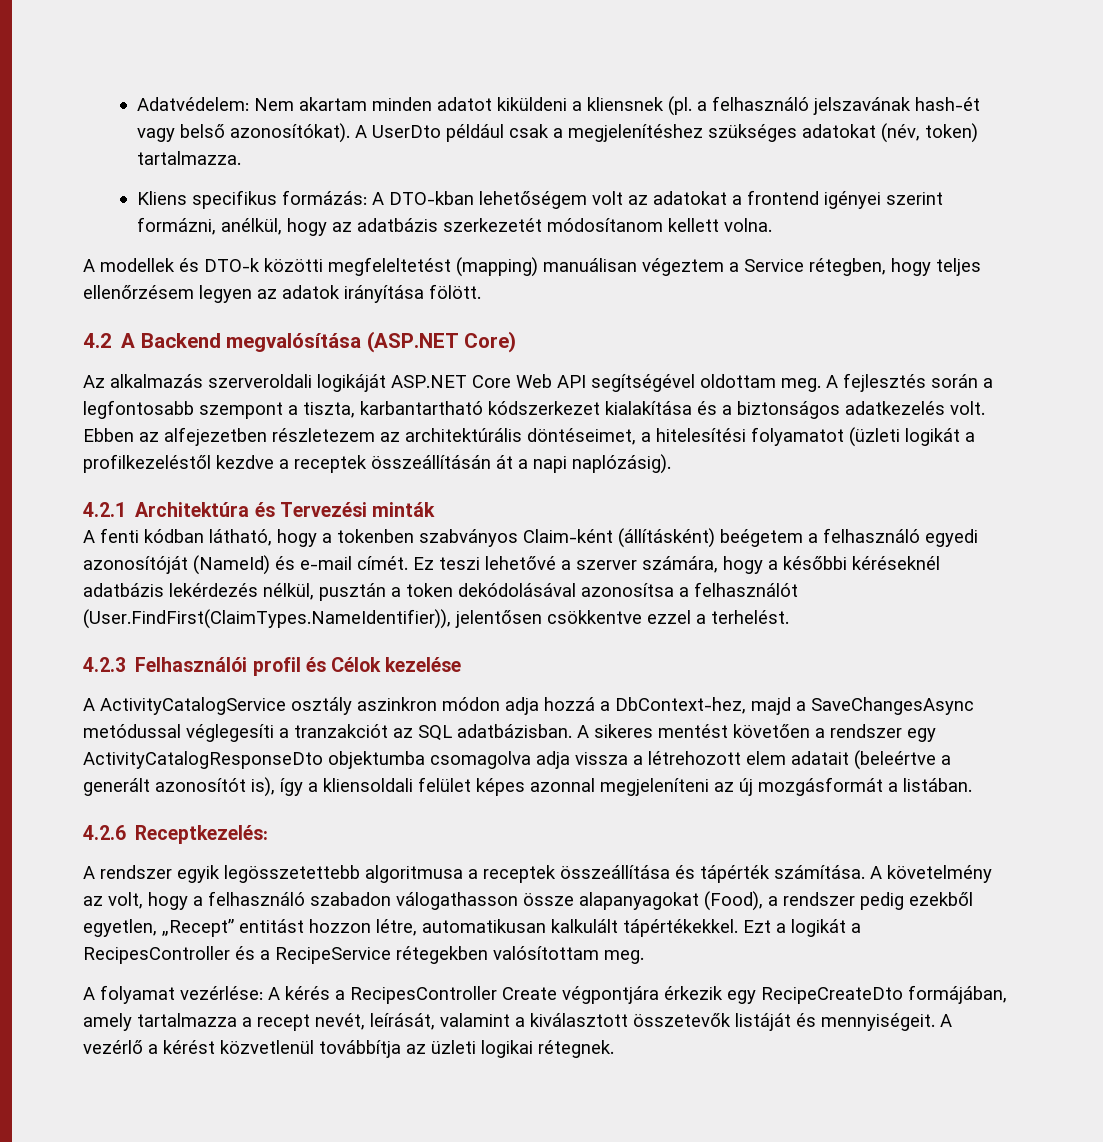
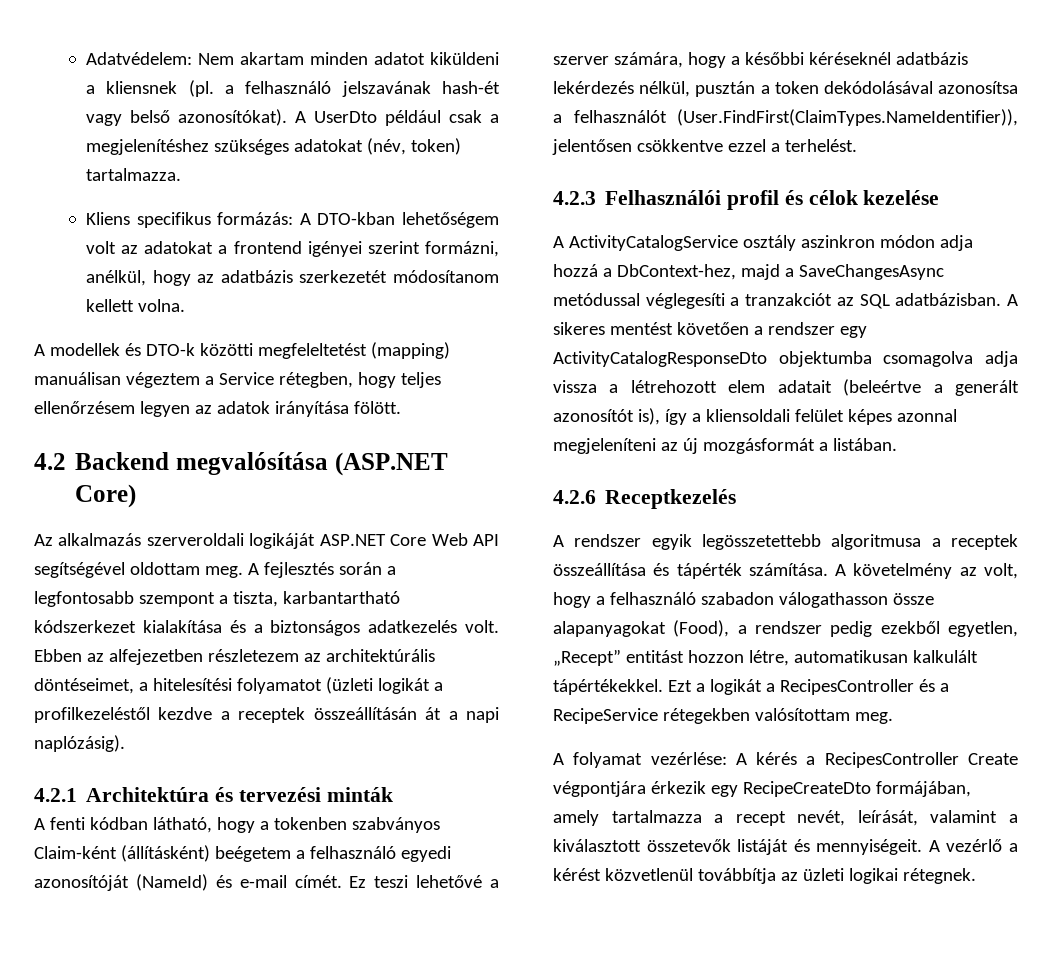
- 4.2 A Backend megvalósítása (ASP.NET Core)
+ 4.2 Backend megvalósítása (ASP.NET Core)
- 4.2.1 Architektúra és Tervezési minták
+ 4.2.1 Architektúra és tervezési minták
- 4.2.3 Felhasználói profil és Célok kezelése
+ 4.2.3 Felhasználói profil és célok kezelése
- 4.2.6 Receptkezelés:
+ 4.2.6 Receptkezelés

